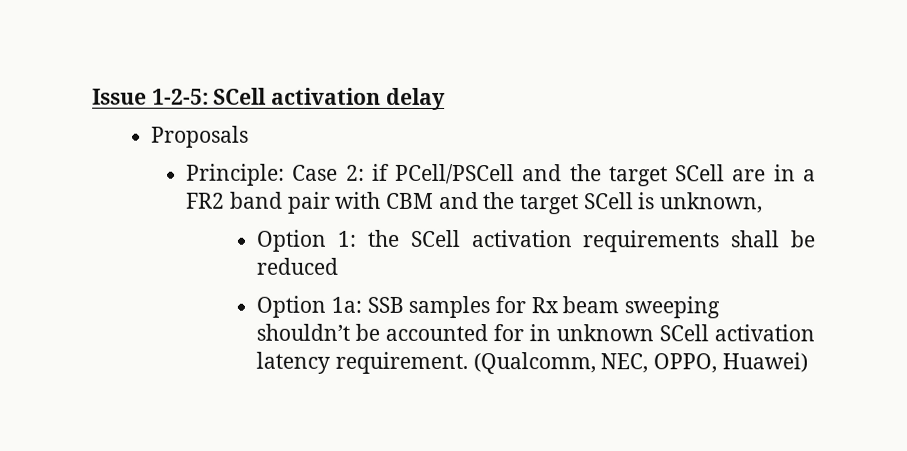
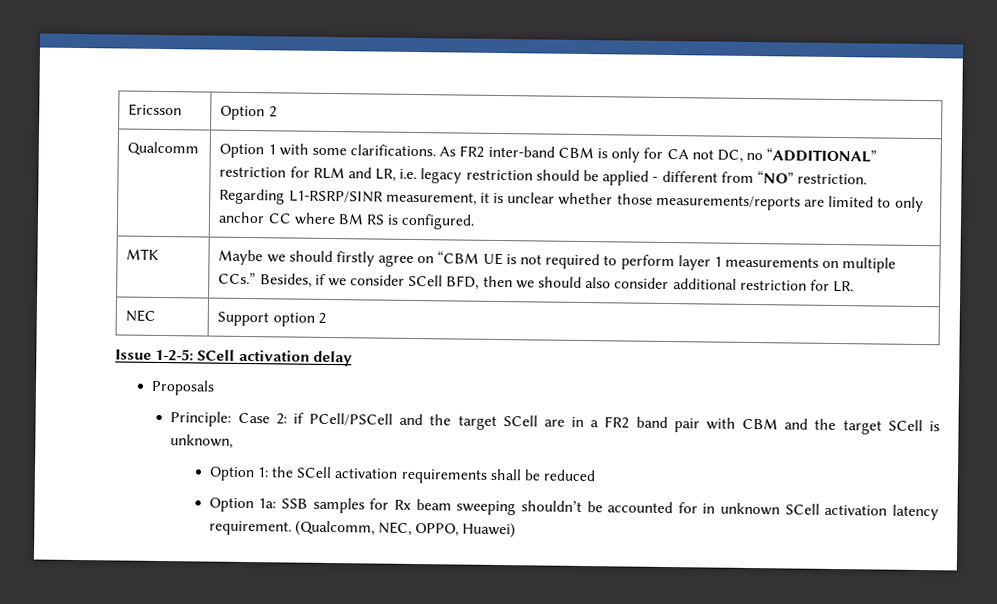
+ Ericsson | Option 2
+ Qualcomm | Option 1 with some clarifications. As FR2 inter-band CBM is only for CA not DC, no “ADDITIONAL” restriction for RLM and LR, i.e. legacy restriction should be applied - different from “NO” restriction. Regarding L1-RSRP/SINR measurement, it is unclear whether those measurements/reports are limited to only anchor CC where BM RS is configured.
+ MTK | Maybe we should firstly agree on “CBM UE is not required to perform layer 1 measurements on multiple CCs.” Besides, if we consider SCell BFD, then we should also consider additional restriction for LR.
+ NEC | Support option 2

